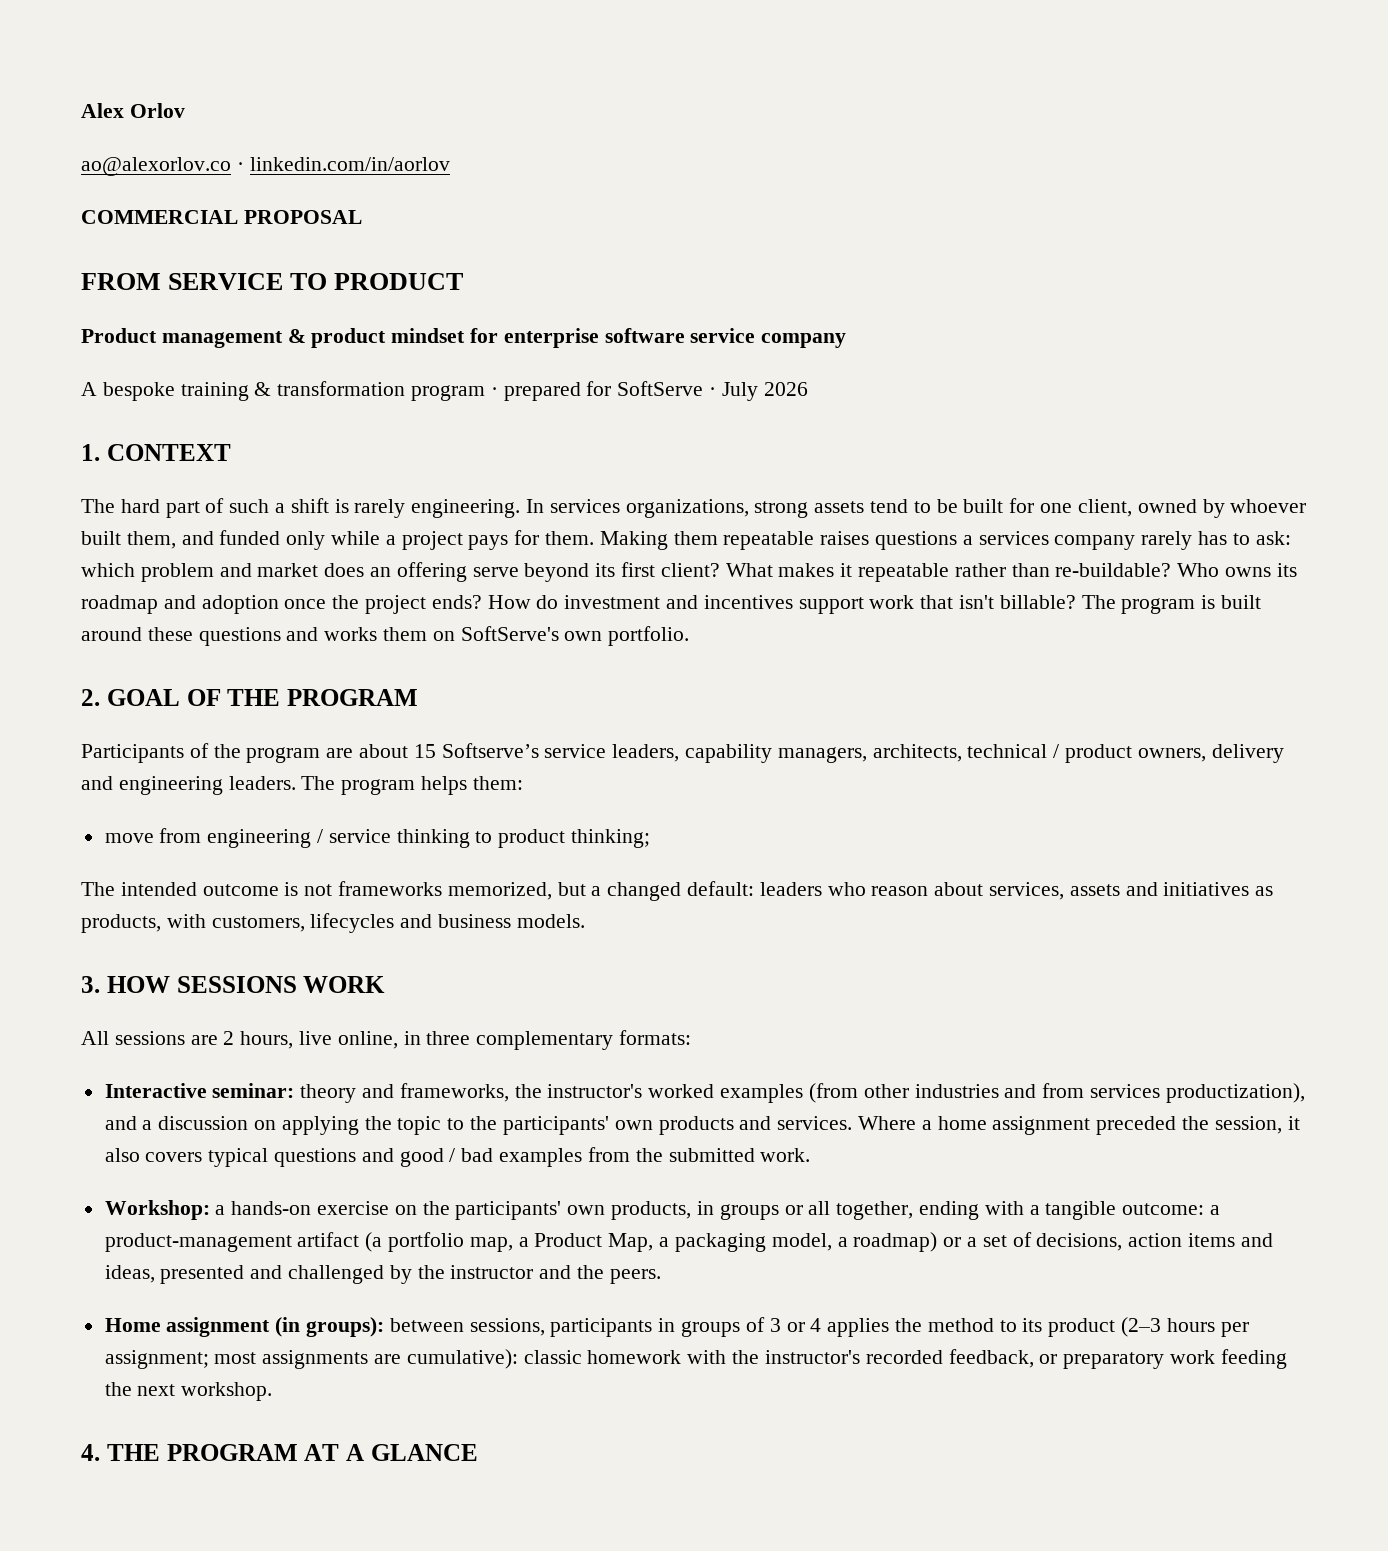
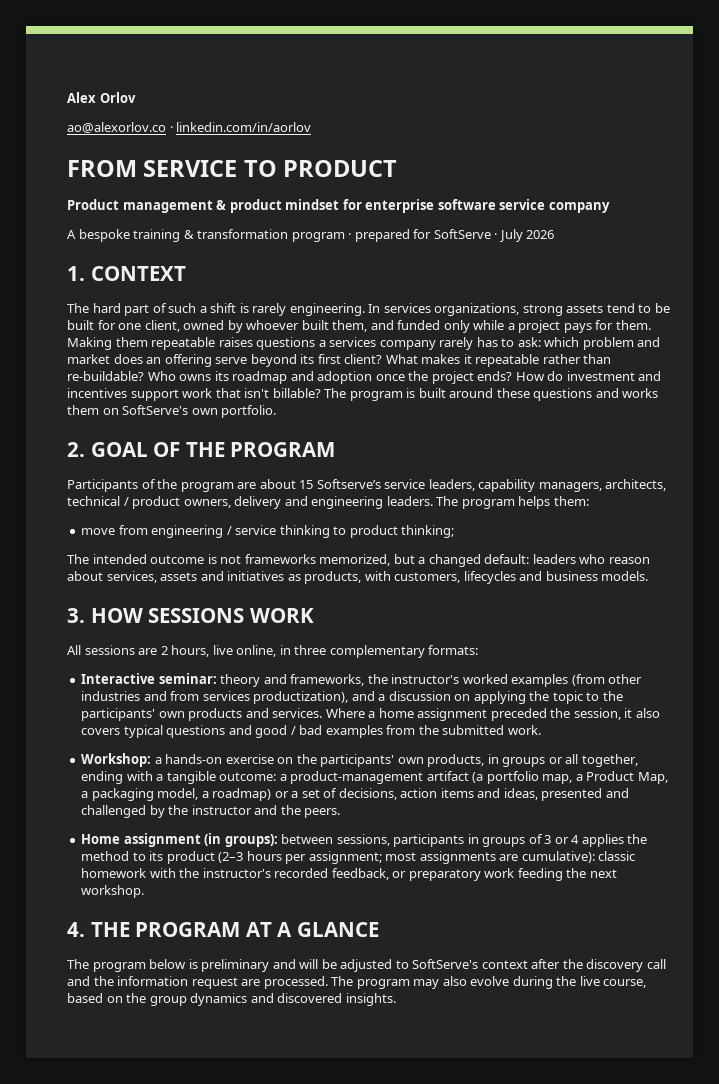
- COMMERCIAL PROPOSAL
+ The program below is preliminary and will be adjusted to SoftServe's context after the discovery call and the information request are processed. The program may also evolve during the live course, based on the group dynamics and discovered insights.

